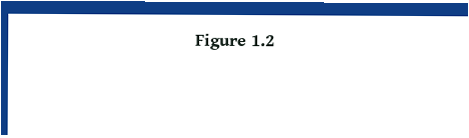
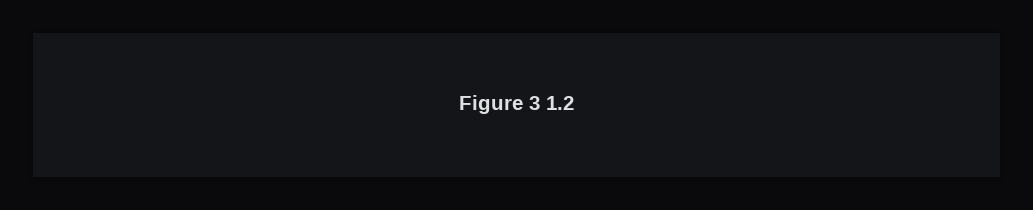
- Figure 1.2
+ Figure 3 1.2

